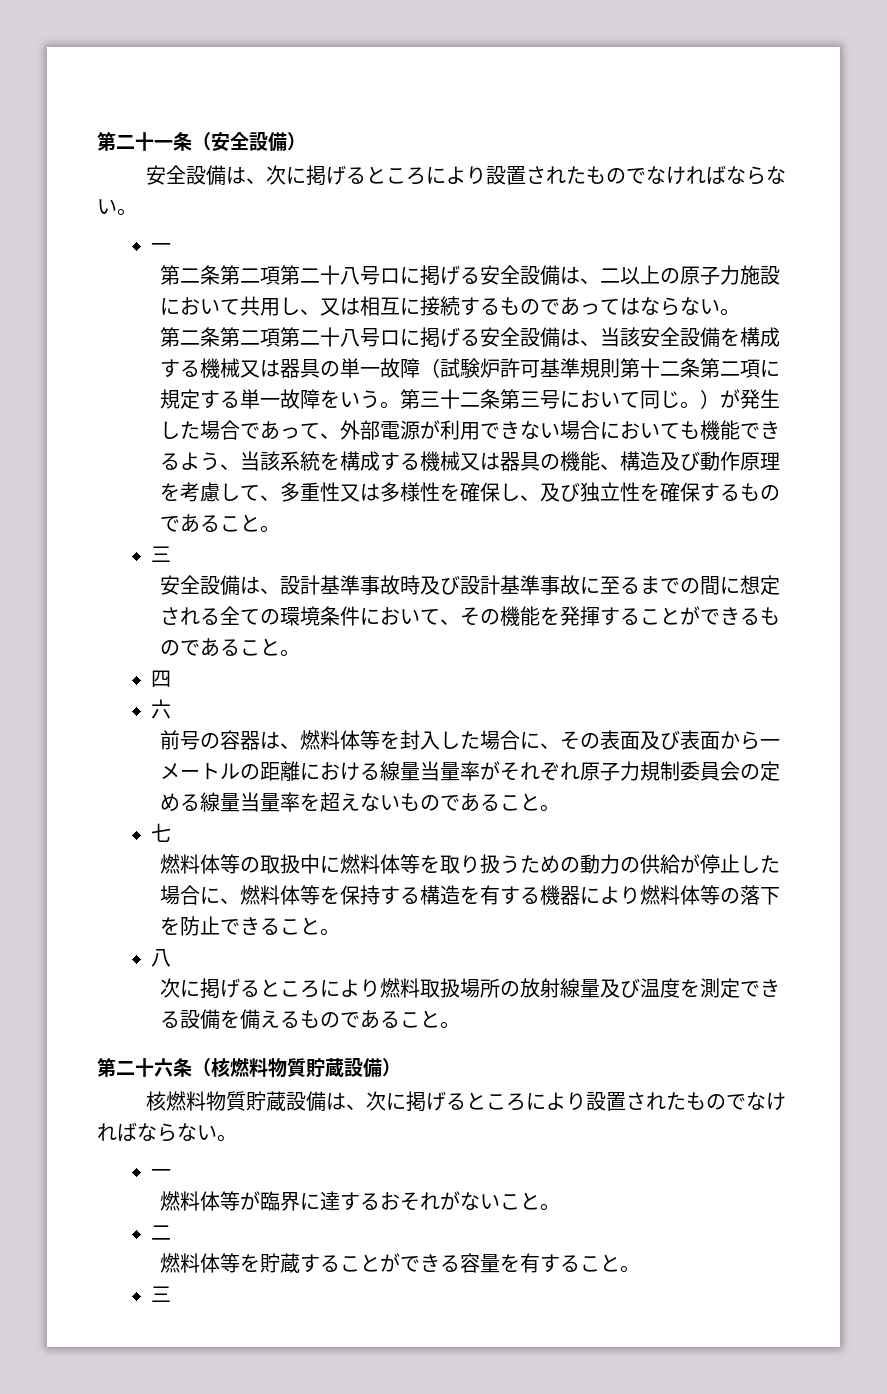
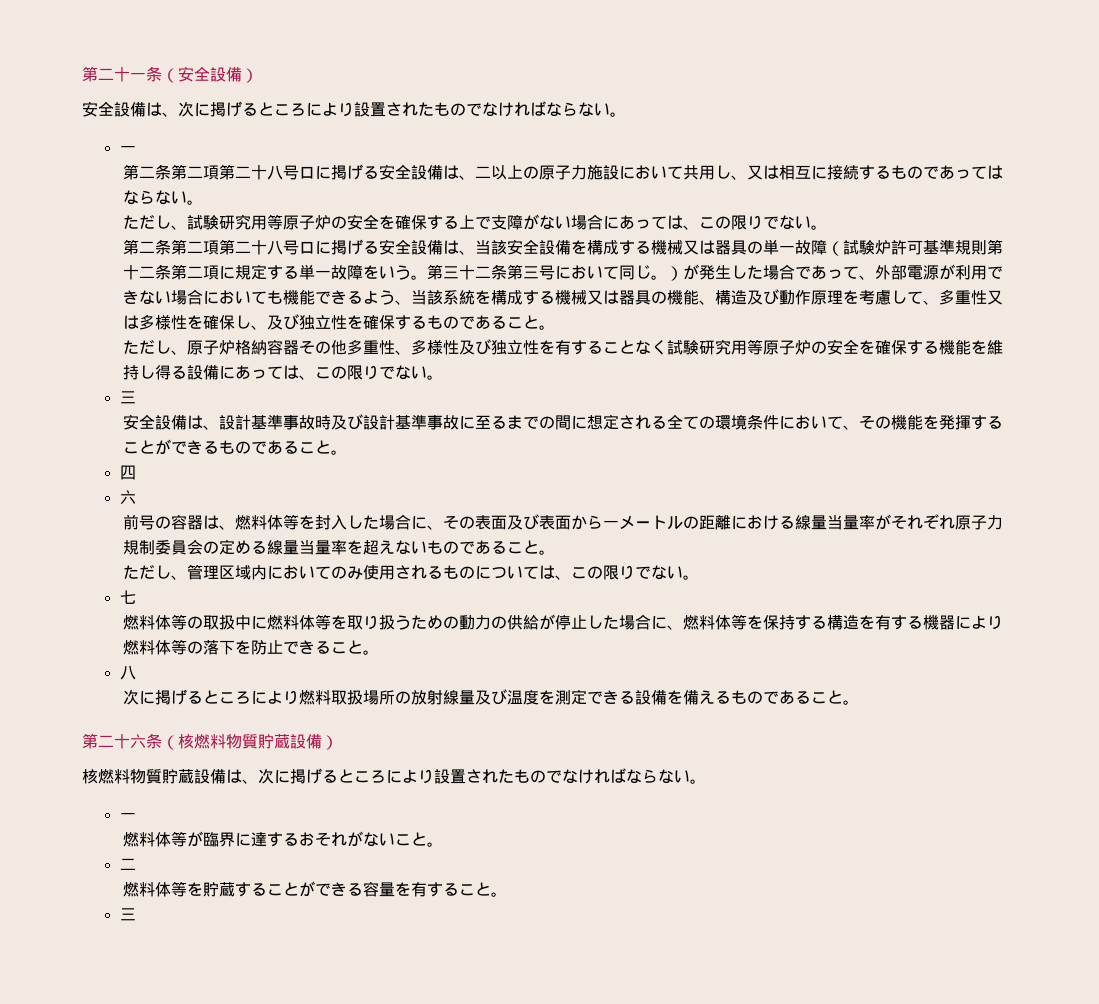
+ ただし、試験研究用等原子炉の安全を確保する上で支障がない場合にあっては、この限りでない。
+ ただし、原子炉格納容器その他多重性、多様性及び独立性を有することなく試験研究用等原子炉の安全を確保する機能を維持し得る設備にあっては、この限りでない。
+ ただし、管理区域内においてのみ使用されるものについては、この限りでない。

